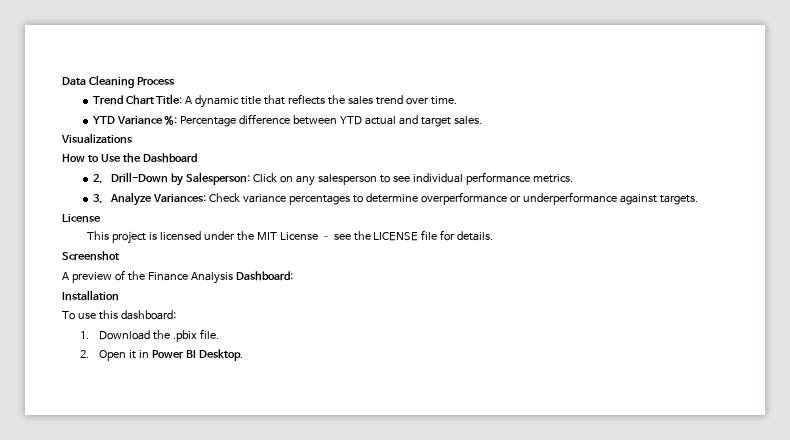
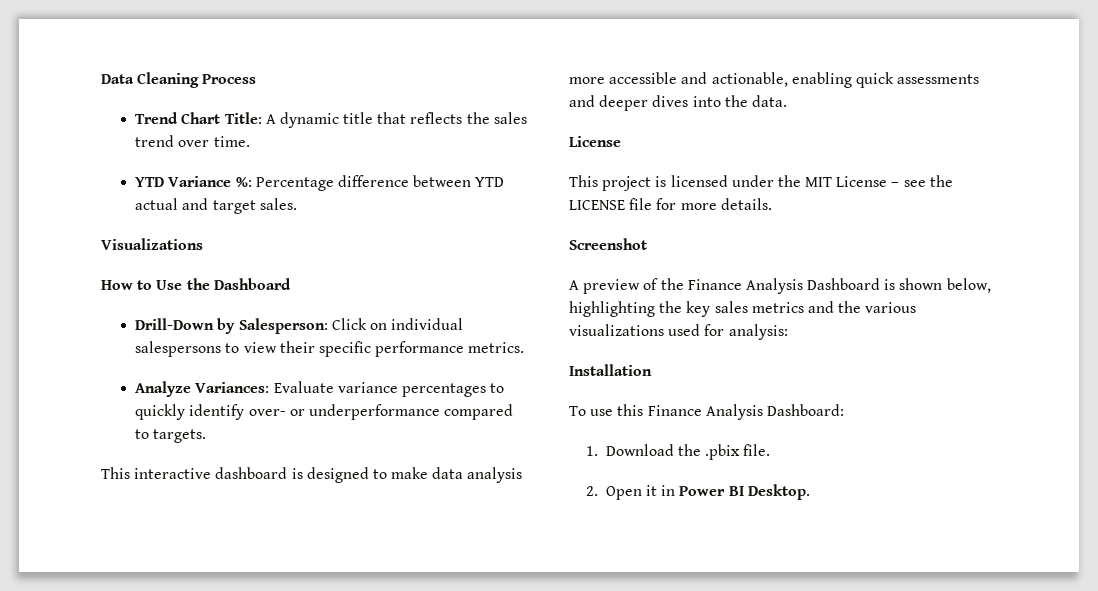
- 2. Drill-Down by Salesperson: Click on any salesperson to see individual performance metrics.
+ Drill-Down by Salesperson: Click on individual salespersons to view their specific performance metrics.
- 3. Analyze Variances: Check variance percentages to determine overperformance or underperformance against targets.
+ Analyze Variances: Evaluate variance percentages to quickly identify over- or underperformance compared to targets.
+ This interactive dashboard is designed to make data analysis more accessible and actionable, enabling quick assessments and deeper dives into the data.
- This project is licensed under the MIT License – see the LICENSE file for details.
+ This project is licensed under the MIT License – see the LICENSE file for more details.
- A preview of the Finance Analysis Dashboard:
+ A preview of the Finance Analysis Dashboard is shown below, highlighting the key sales metrics and the various visualizations used for analysis:
- To use this dashboard:
+ To use this Finance Analysis Dashboard:

